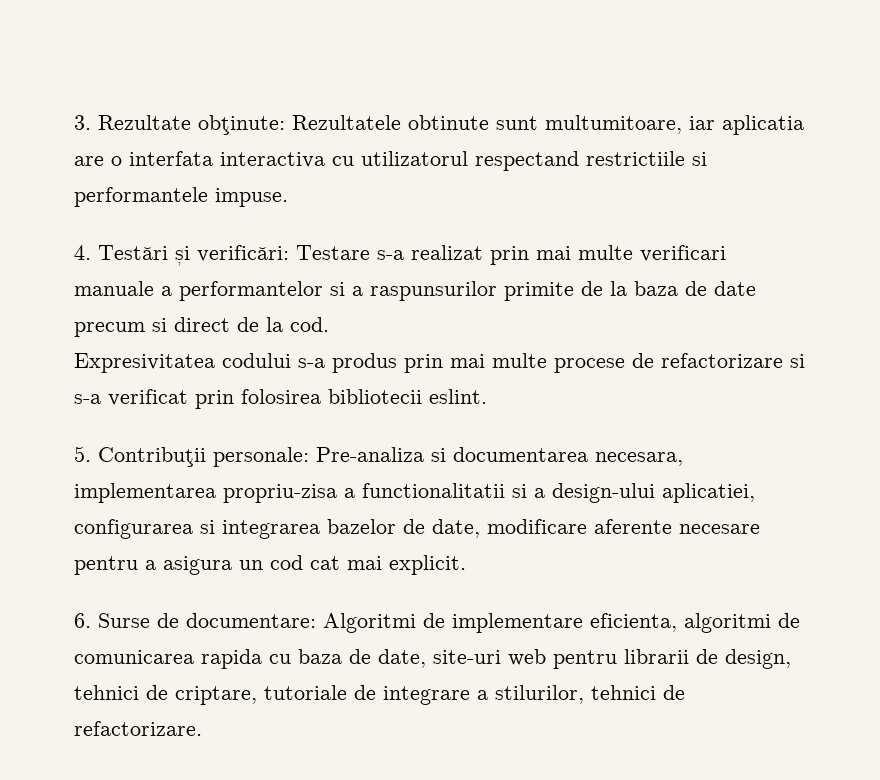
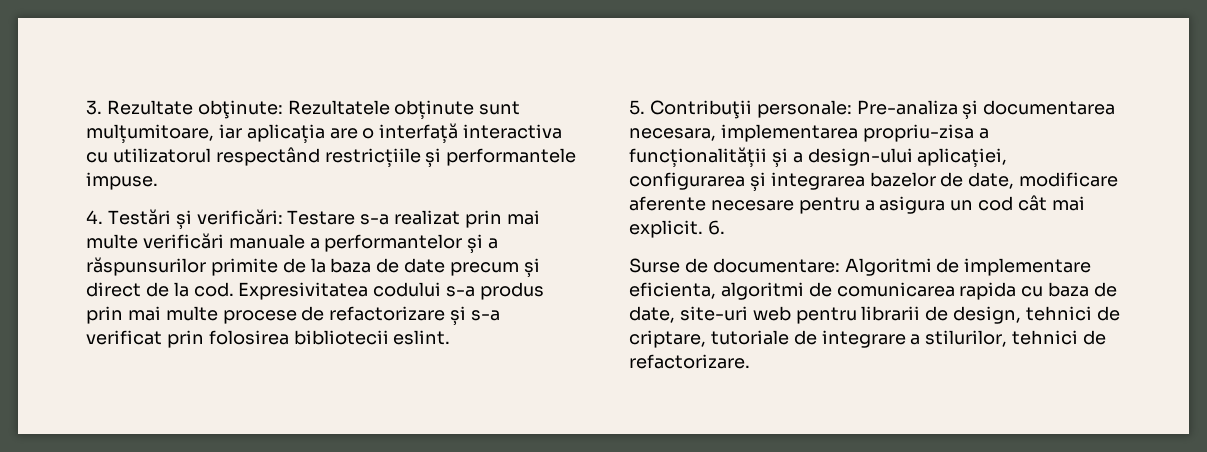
- 3. Rezultate obţinute: Rezultatele obtinute sunt multumitoare, iar aplicatia are o interfata interactiva cu utilizatorul respectand restrictiile si performantele impuse.
+ 3. Rezultate obţinute: Rezultatele obținute sunt mulțumitoare, iar aplicația are o interfață interactiva cu utilizatorul respectând restricțiile și performantele impuse.
- 4. Testări și verificări: Testare s-a realizat prin mai multe verificari manuale a performantelor si a raspunsurilor primite de la baza de date precum si direct de la cod.
- Expresivitatea codului s-a produs prin mai multe procese de refactorizare si s-a verificat prin folosirea bibliotecii eslint.
+ 4. Testări și verificări: Testare s-a realizat prin mai multe verificări manuale a performantelor și a răspunsurilor primite de la baza de date precum și direct de la cod. Expresivitatea codului s-a produs prin mai multe procese de refactorizare și s-a verificat prin folosirea bibliotecii eslint.
- 5. Contribuţii personale: Pre-analiza si documentarea necesara, implementarea propriu-zisa a functionalitatii si a design-ului aplicatiei, configurarea si integrarea bazelor de date, modificare aferente necesare pentru a asigura un cod cat mai explicit.
- 6. Surse de documentare: Algoritmi de implementare eficienta, algoritmi de comunicarea rapida cu baza de date, site-uri web pentru librarii de design, tehnici de criptare, tutoriale de integrare a stilurilor, tehnici de refactorizare.
+ 5. Contribuţii personale: Pre-analiza și documentarea necesara, implementarea propriu-zisa a funcționalității și a design-ului aplicației, configurarea și integrarea bazelor de date, modificare aferente necesare pentru a asigura un cod cât mai explicit. 6.
+ Surse de documentare: Algoritmi de implementare eficienta, algoritmi de comunicarea rapida cu baza de date, site-uri web pentru librarii de design, tehnici de criptare, tutoriale de integrare a stilurilor, tehnici de refactorizare.

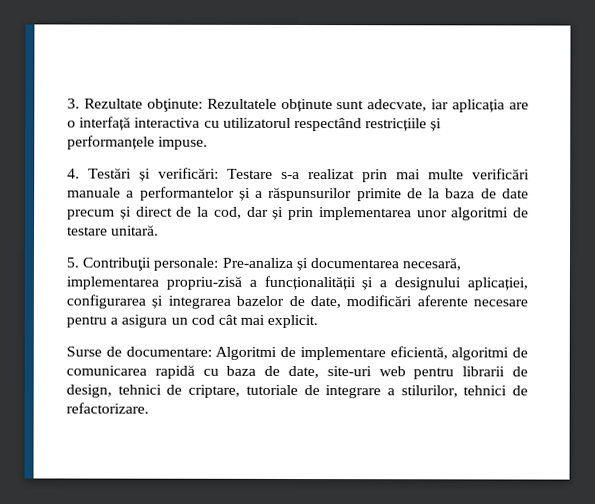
- 3. Rezultate obţinute: Rezultatele obținute sunt mulțumitoare, iar aplicația are o interfață interactiva cu utilizatorul respectând restricțiile și performantele impuse.
+ 3. Rezultate obţinute: Rezultatele obținute sunt adecvate, iar aplicația are o interfață interactiva cu utilizatorul respectând restricțiile și performanțele impuse.
- 4. Testări și verificări: Testare s-a realizat prin mai multe verificări manuale a performantelor și a răspunsurilor primite de la baza de date precum și direct de la cod. Expresivitatea codului s-a produs prin mai multe procese de refactorizare și s-a verificat prin folosirea bibliotecii eslint.
+ 4. Testări și verificări: Testare s-a realizat prin mai multe verificări manuale a performantelor și a răspunsurilor primite de la baza de date precum și direct de la cod, dar și prin implementarea unor algoritmi de testare unitară.
- 5. Contribuţii personale: Pre-analiza și documentarea necesara, implementarea propriu-zisa a funcționalității și a design-ului aplicației, configurarea și integrarea bazelor de date, modificare aferente necesare pentru a asigura un cod cât mai explicit. 6.
+ 5. Contribuţii personale: Pre-analiza și documentarea necesară, implementarea propriu-zisă a funcționalității și a designului aplicației, configurarea și integrarea bazelor de date, modificări aferente necesare pentru a asigura un cod cât mai explicit.
- Surse de documentare: Algoritmi de implementare eficienta, algoritmi de comunicarea rapida cu baza de date, site-uri web pentru librarii de design, tehnici de criptare, tutoriale de integrare a stilurilor, tehnici de refactorizare.
+ Surse de documentare: Algoritmi de implementare eficientă, algoritmi de comunicarea rapidă cu baza de date, site-uri web pentru librarii de design, tehnici de criptare, tutoriale de integrare a stilurilor, tehnici de refactorizare.

